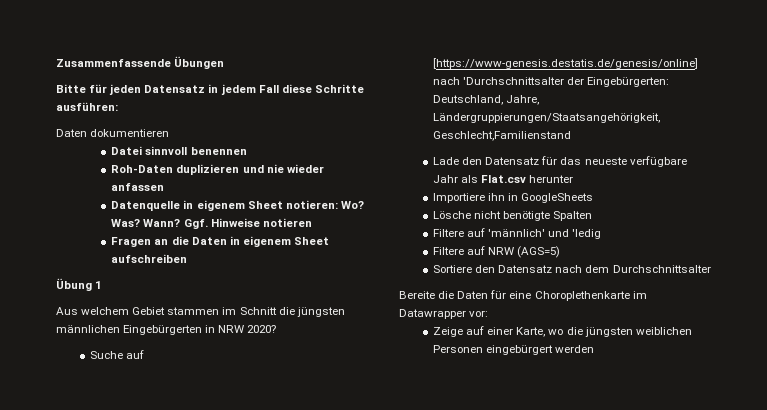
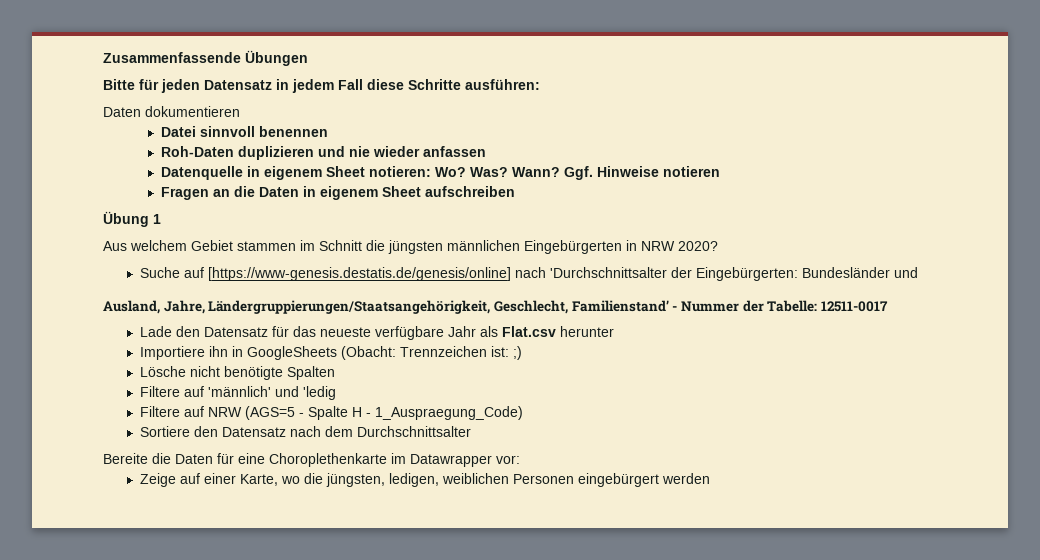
- Suche auf [https://www-genesis.destatis.de/genesis/online] nach 'Durchschnittsalter der Eingebürgerten: Deutschland, Jahre, Ländergruppierungen/Staatsangehörigkeit, Geschlecht,Familienstand
+ Suche auf [https://www-genesis.destatis.de/genesis/online] nach 'Durchschnittsalter der Eingebürgerten: Bundesländer und
+ Ausland, Jahre, Ländergruppierungen/Staatsangehörigkeit, Geschlecht, Familienstand’ - Nummer der Tabelle: 12511-0017
- Importiere ihn in GoogleSheets
+ Importiere ihn in GoogleSheets (Obacht: Trennzeichen ist: ;)
- Filtere auf NRW (AGS=5)
+ Filtere auf NRW (AGS=5 - Spalte H - 1_Auspraegung_Code)
- Zeige auf einer Karte, wo die jüngsten weiblichen Personen eingebürgert werden
+ Zeige auf einer Karte, wo die jüngsten, ledigen, weiblichen Personen eingebürgert werden

